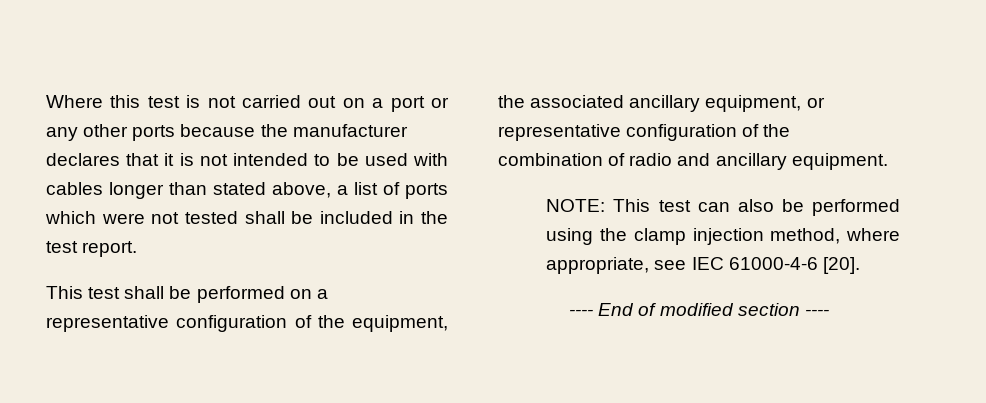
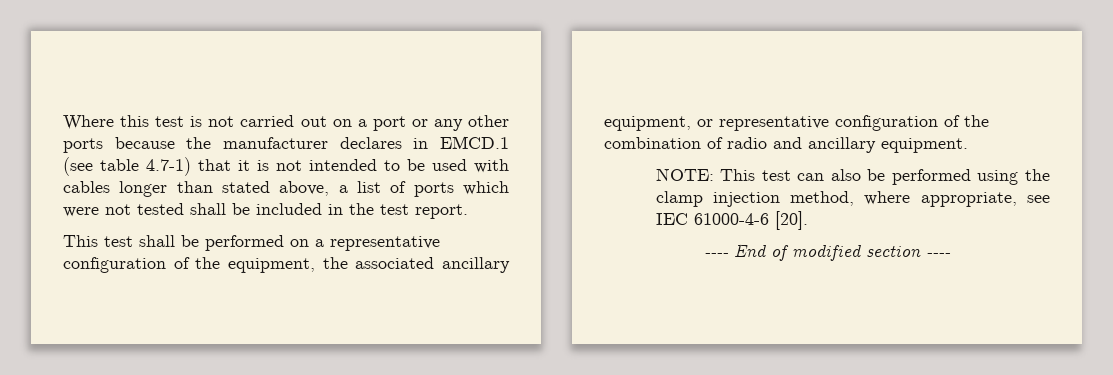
- Where this test is not carried out on a port or any other ports because the manufacturer declares that it is not intended to be used with cables longer than stated above, a list of ports which were not tested shall be included in the test report.
+ Where this test is not carried out on a port or any other ports because the manufacturer declares in EMCD.1 (see table 4.7-1) that it is not intended to be used with cables longer than stated above, a list of ports which were not tested shall be included in the test report.

